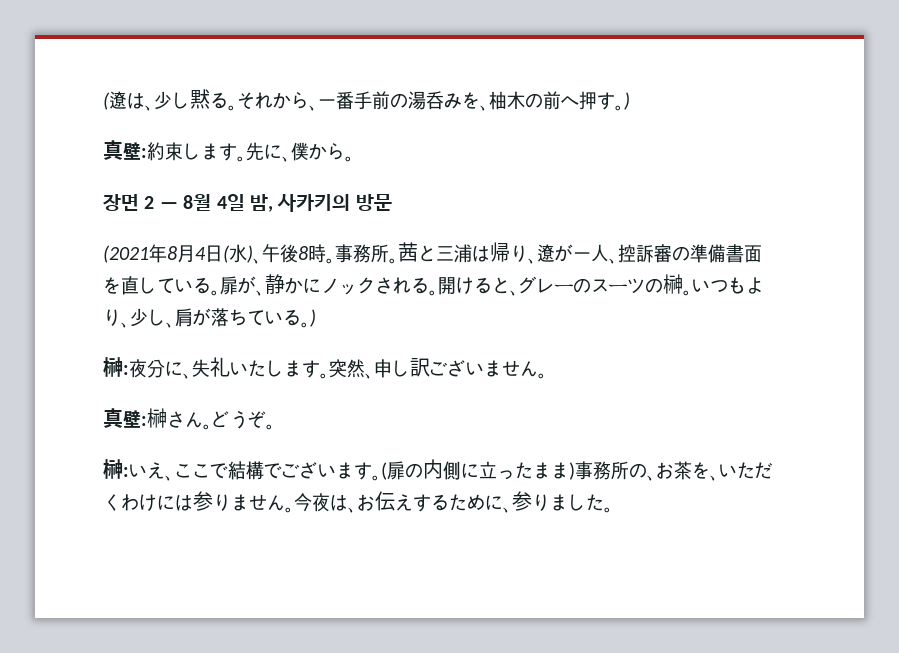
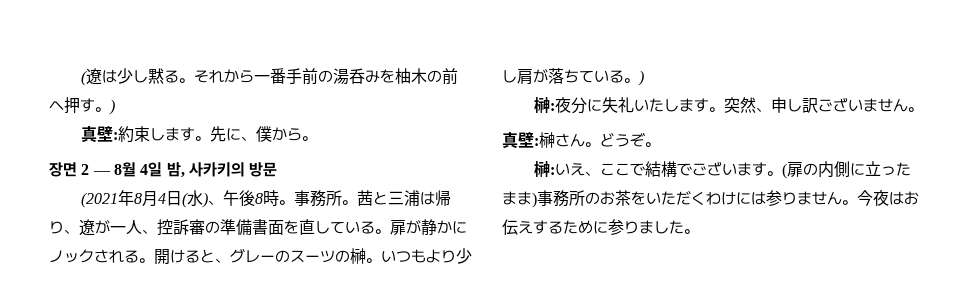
- (遼は、少し黙る。
+ (遼は少し黙る。
- それから、一番手前の湯呑みを、柚木の前へ押す。)
+ それから一番手前の湯呑みを柚木の前へ押す。)
- 扉が、静かにノックされる。
+ 扉が静かにノックされる。
- いつもより、少し、肩が落ちている。)
+ いつもより少し肩が落ちている。)
- 榊:夜分に、失礼いたします。
+ 榊:夜分に失礼いたします。
- (扉の内側に立ったまま)事務所の、お茶を、いただくわけには参りません。
+ (扉の内側に立ったまま)事務所のお茶をいただくわけには参りません。
- 今夜は、お伝えするために、参りました。
+ 今夜はお伝えするために参りました。

